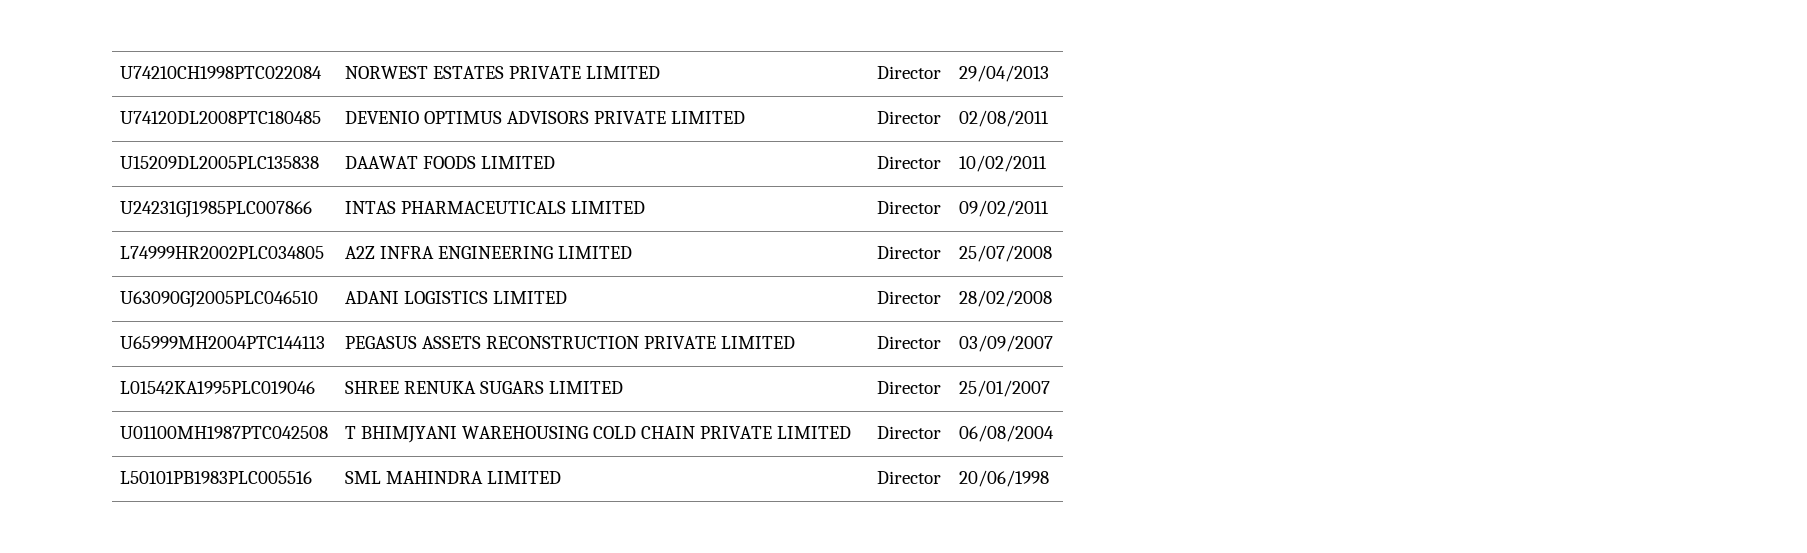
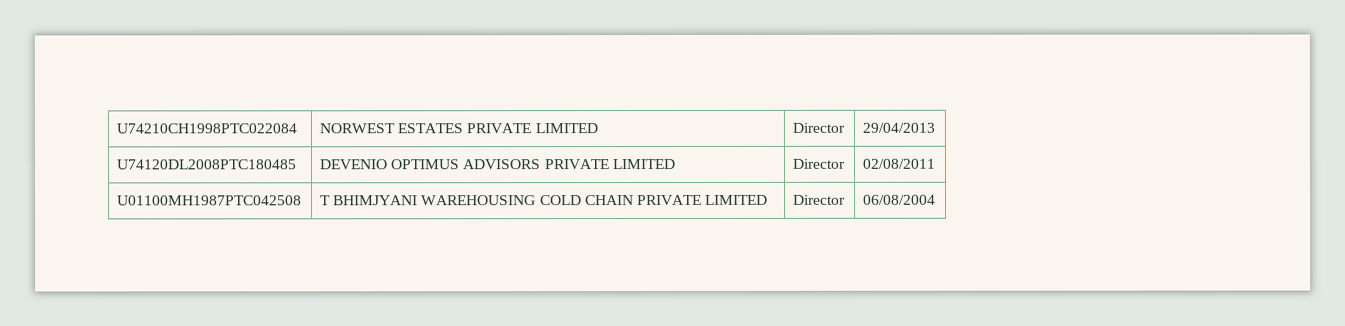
- U15209DL2005PLC135838 | DAAWAT FOODS LIMITED | Director | 10/02/2011
- U24231GJ1985PLC007866 | INTAS PHARMACEUTICALS LIMITED | Director | 09/02/2011
- L74999HR2002PLC034805 | A2Z INFRA ENGINEERING LIMITED | Director | 25/07/2008
- U63090GJ2005PLC046510 | ADANI LOGISTICS LIMITED | Director | 28/02/2008
- U65999MH2004PTC144113 | PEGASUS ASSETS RECONSTRUCTION PRIVATE LIMITED | Director | 03/09/2007
- L01542KA1995PLC019046 | SHREE RENUKA SUGARS LIMITED | Director | 25/01/2007
- L50101PB1983PLC005516 | SML MAHINDRA LIMITED | Director | 20/06/1998

